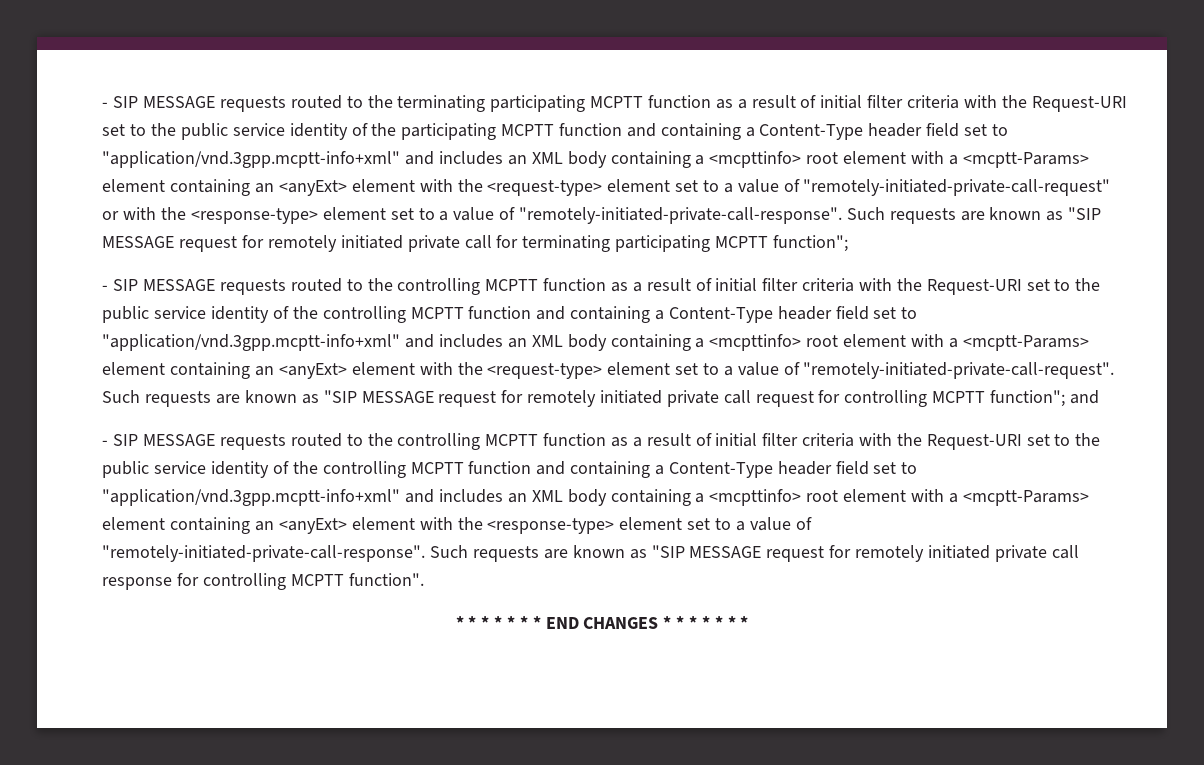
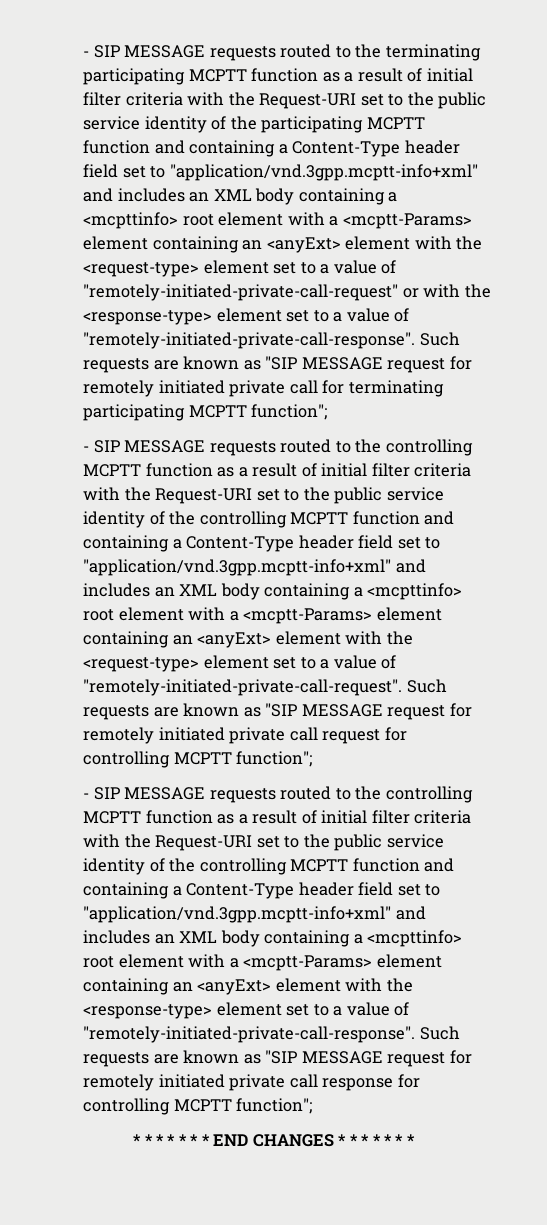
- Such requests are known as "SIP MESSAGE request for remotely initiated private call request for controlling MCPTT function"; and
+ Such requests are known as "SIP MESSAGE request for remotely initiated private call request for controlling MCPTT function";
- Such requests are known as "SIP MESSAGE request for remotely initiated private call response for controlling MCPTT function".
+ Such requests are known as "SIP MESSAGE request for remotely initiated private call response for controlling MCPTT function";

